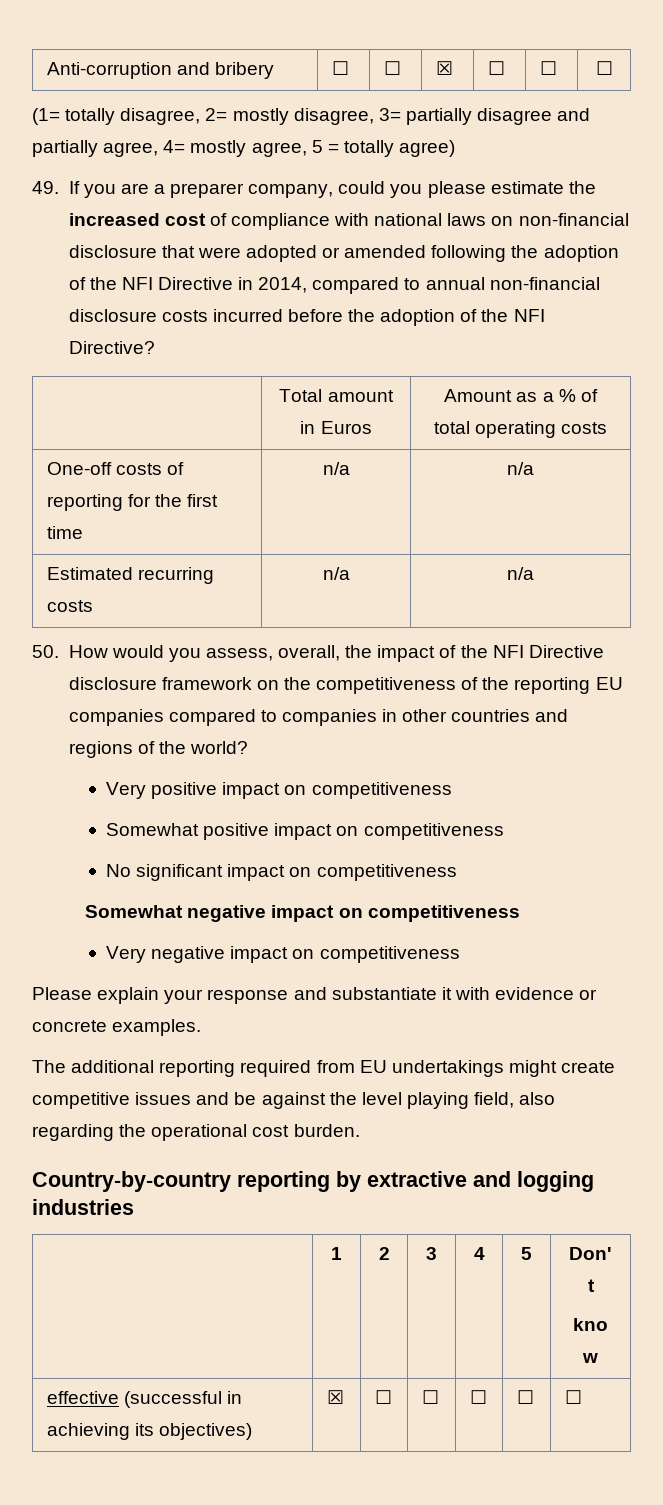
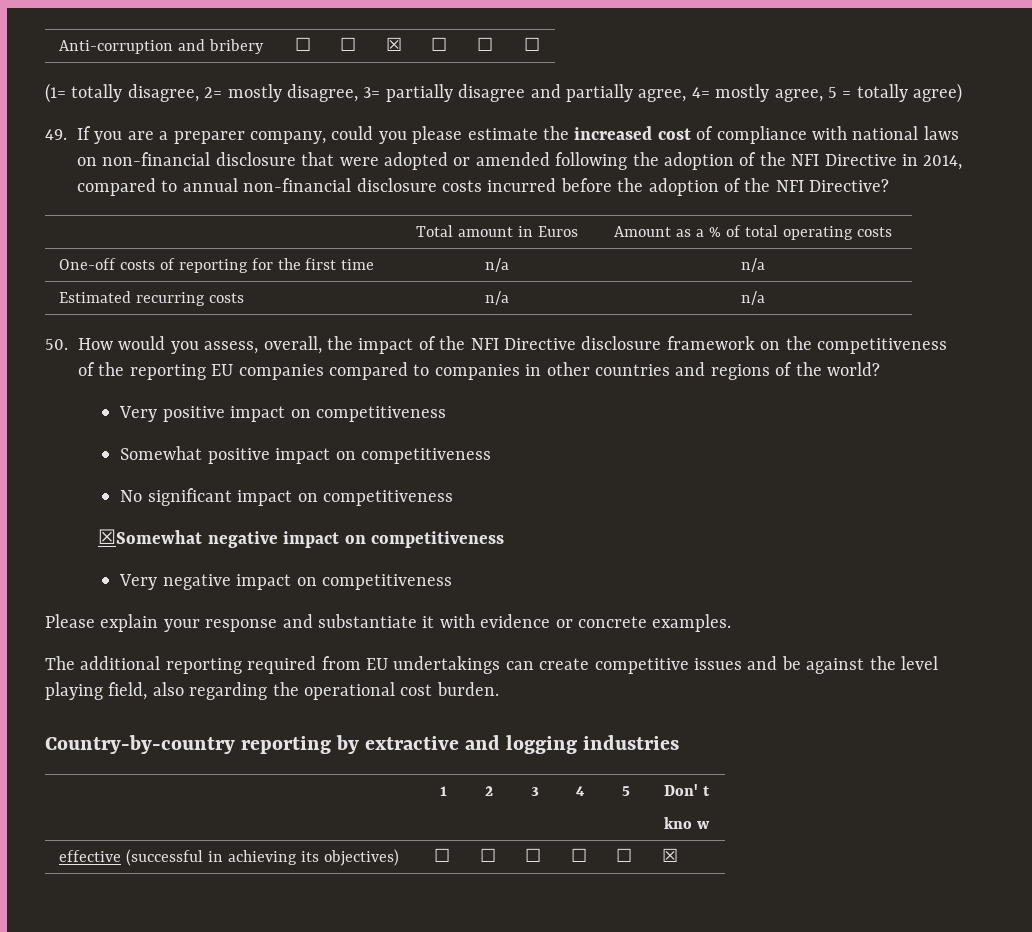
- Somewhat negative impact on competitiveness
+ ☒Somewhat negative impact on competitiveness
- The additional reporting required from EU undertakings might create competitive issues and be against the level playing field, also regarding the operational cost burden.
+ The additional reporting required from EU undertakings can create competitive issues and be against the level playing field, also regarding the operational cost burden.
- effective (successful in achieving its objectives) | ☒ | ☐ | ☐ | ☐ | ☐ | ☐
+ effective (successful in achieving its objectives) | ☐ | ☐ | ☐ | ☐ | ☐ | ☒

